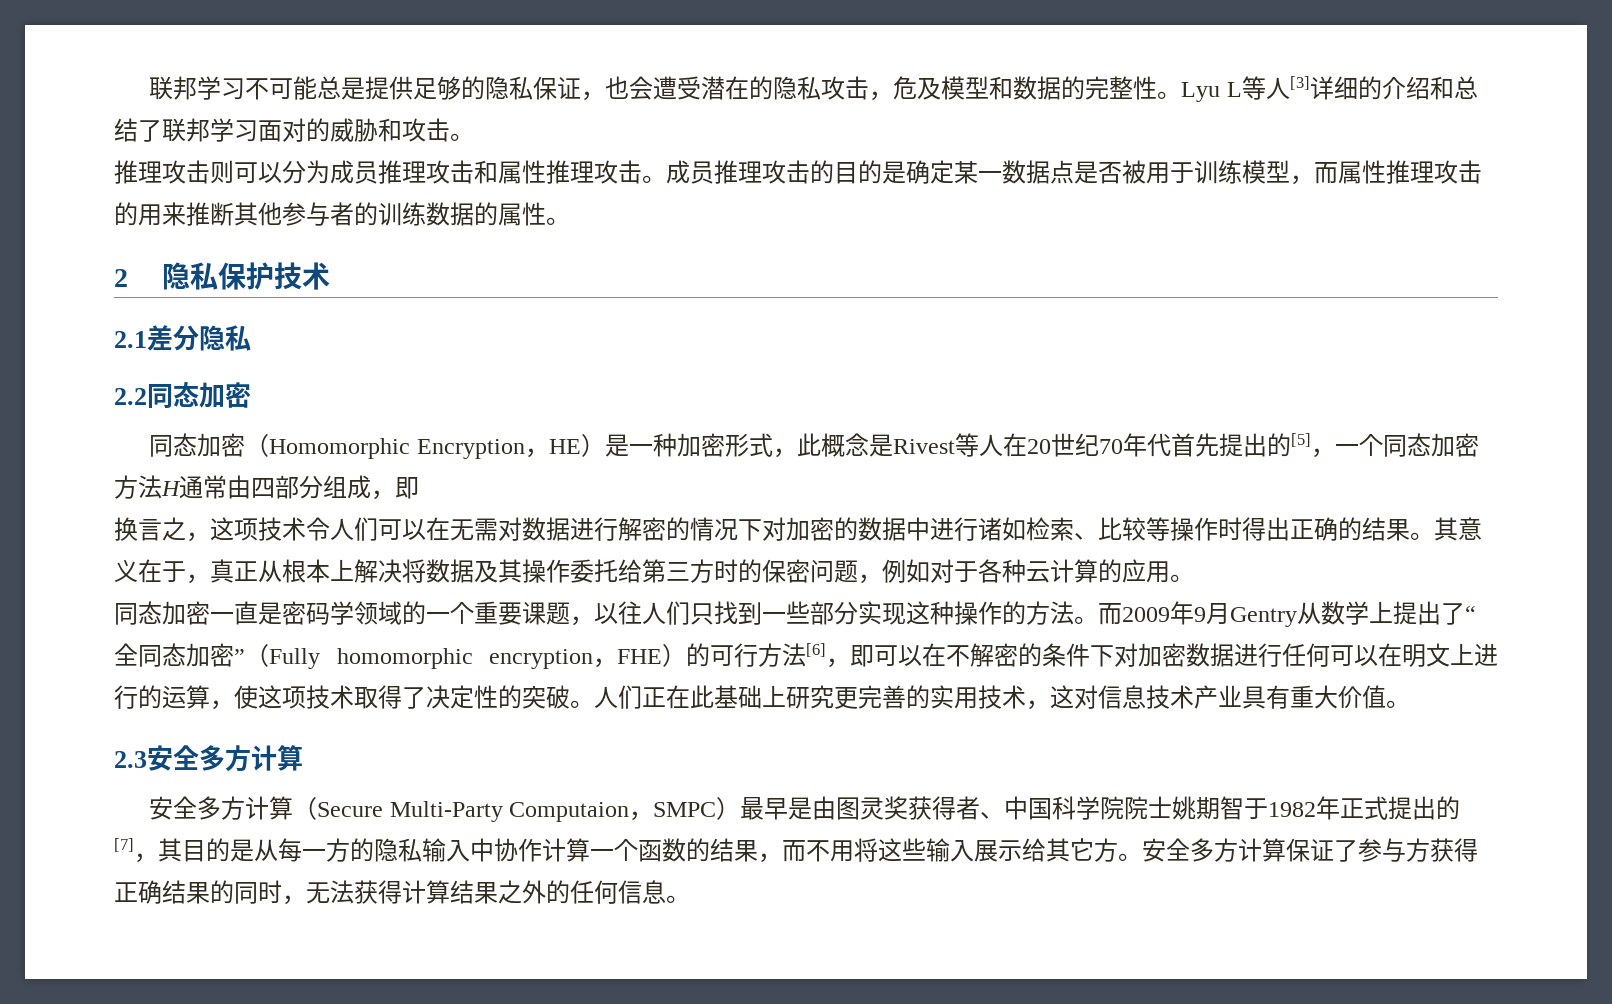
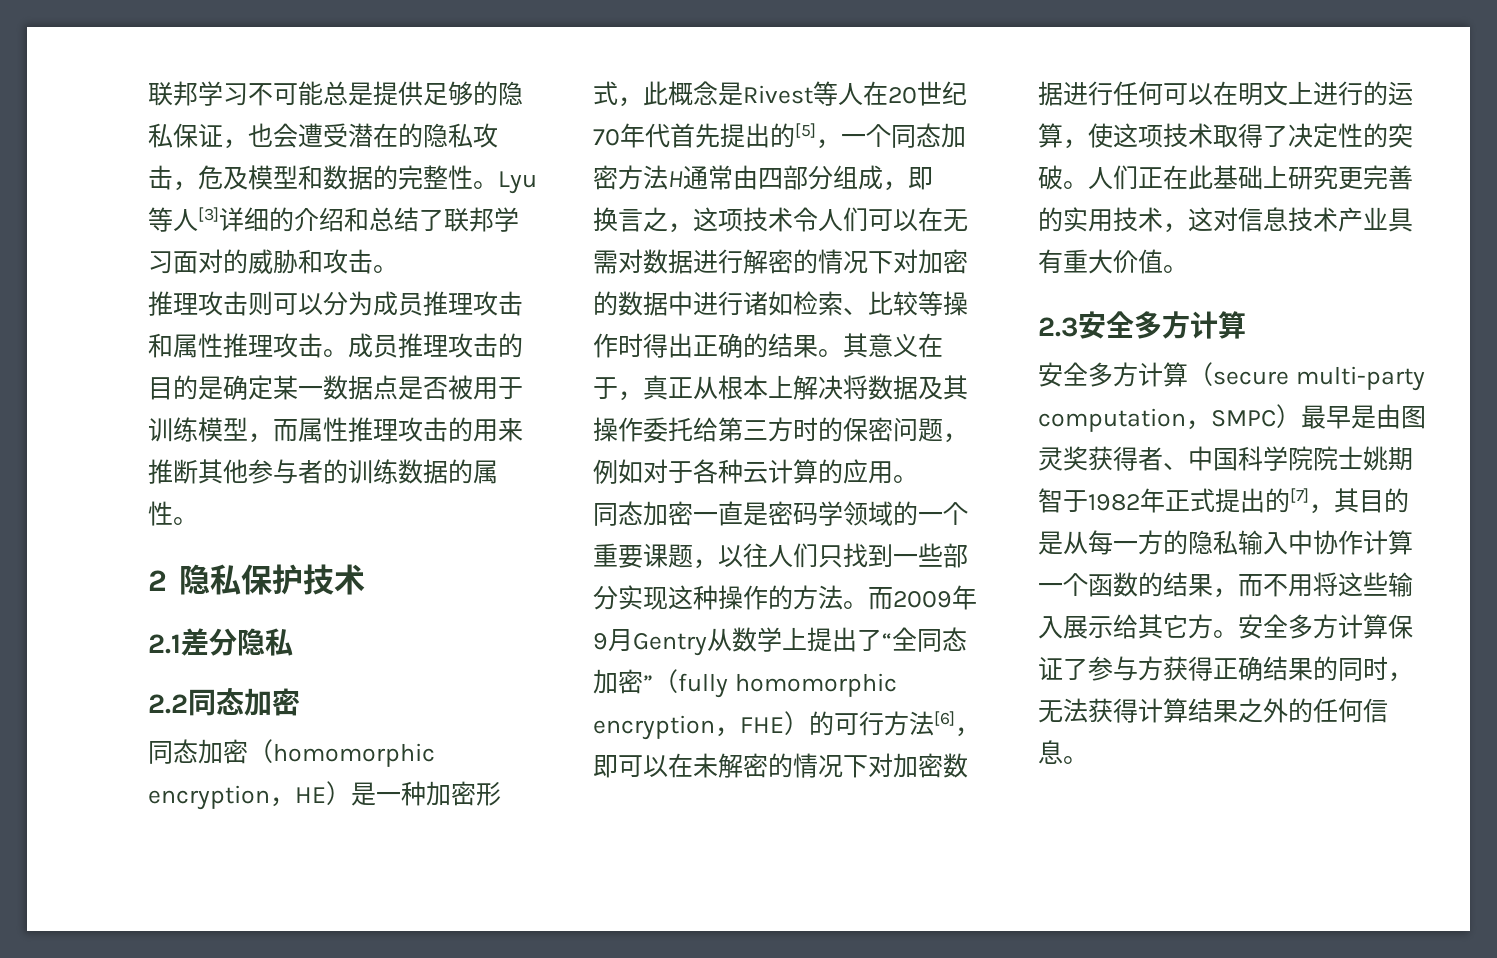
- Lyu L等人[3]详细的介绍和总结了联邦学习面对的威胁和攻击。
+ Lyu等人[3]详细的介绍和总结了联邦学习面对的威胁和攻击。
- 同态加密（Homomorphic Encryption，HE）是一种加密形式，此概念是Rivest等人在20世纪70年代首先提出的[5]，一个同态加密方法H通常由四部分组成，即
+ 同态加密（homomorphic encryption，HE）是一种加密形式，此概念是Rivest等人在20世纪70年代首先提出的[5]，一个同态加密方法H通常由四部分组成，即
- 而2009年9月Gentry从数学上提出了“全同态加密”（Fully homomorphic encryption，FHE）的可行方法[6]，即可以在不解密的条件下对加密数据进行任何可以在明文上进行的运算，使这项技术取得了决定性的突破。
+ 而2009年9月Gentry从数学上提出了“全同态加密”（fully homomorphic encryption，FHE）的可行方法[6]，即可以在未解密的情况下对加密数据进行任何可以在明文上进行的运算，使这项技术取得了决定性的突破。
- 安全多方计算（Secure Multi-Party Computaion，SMPC）最早是由图灵奖获得者、中国科学院院士姚期智于1982年正式提出的[7]，其目的是从每一方的隐私输入中协作计算一个函数的结果，而不用将这些输入展示给其它方。
+ 安全多方计算（secure multi-party computation，SMPC）最早是由图灵奖获得者、中国科学院院士姚期智于1982年正式提出的[7]，其目的是从每一方的隐私输入中协作计算一个函数的结果，而不用将这些输入展示给其它方。

